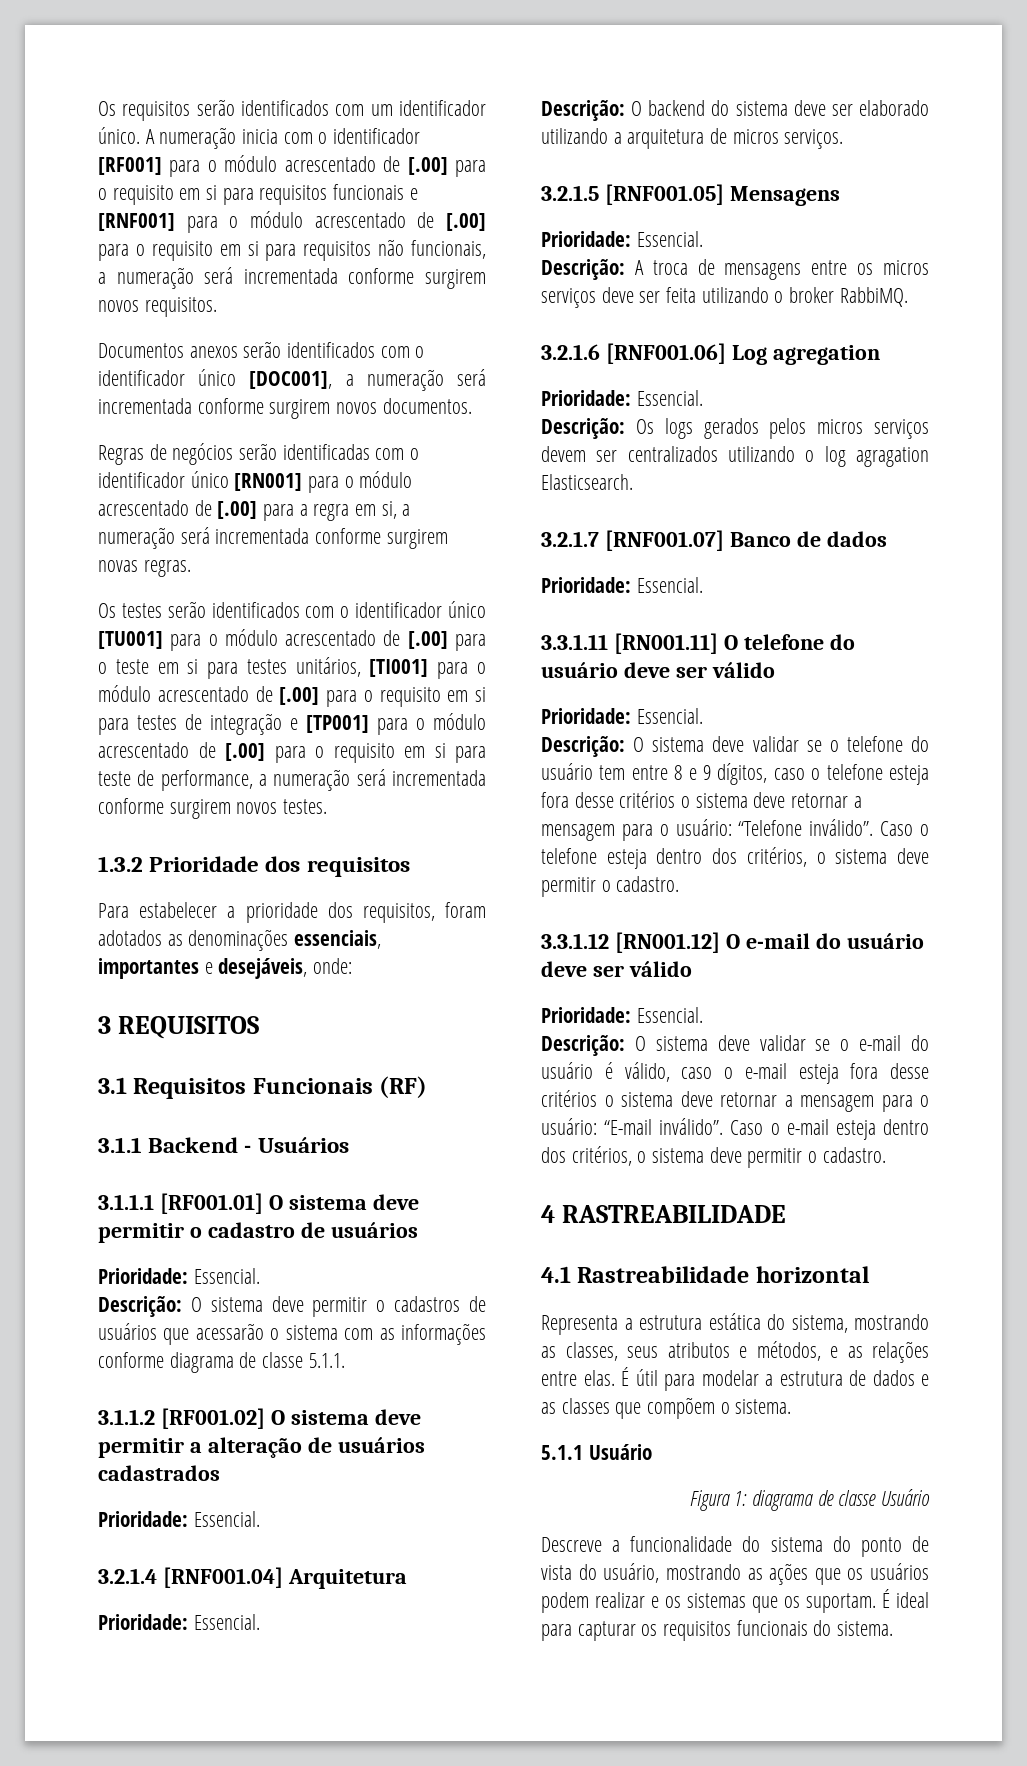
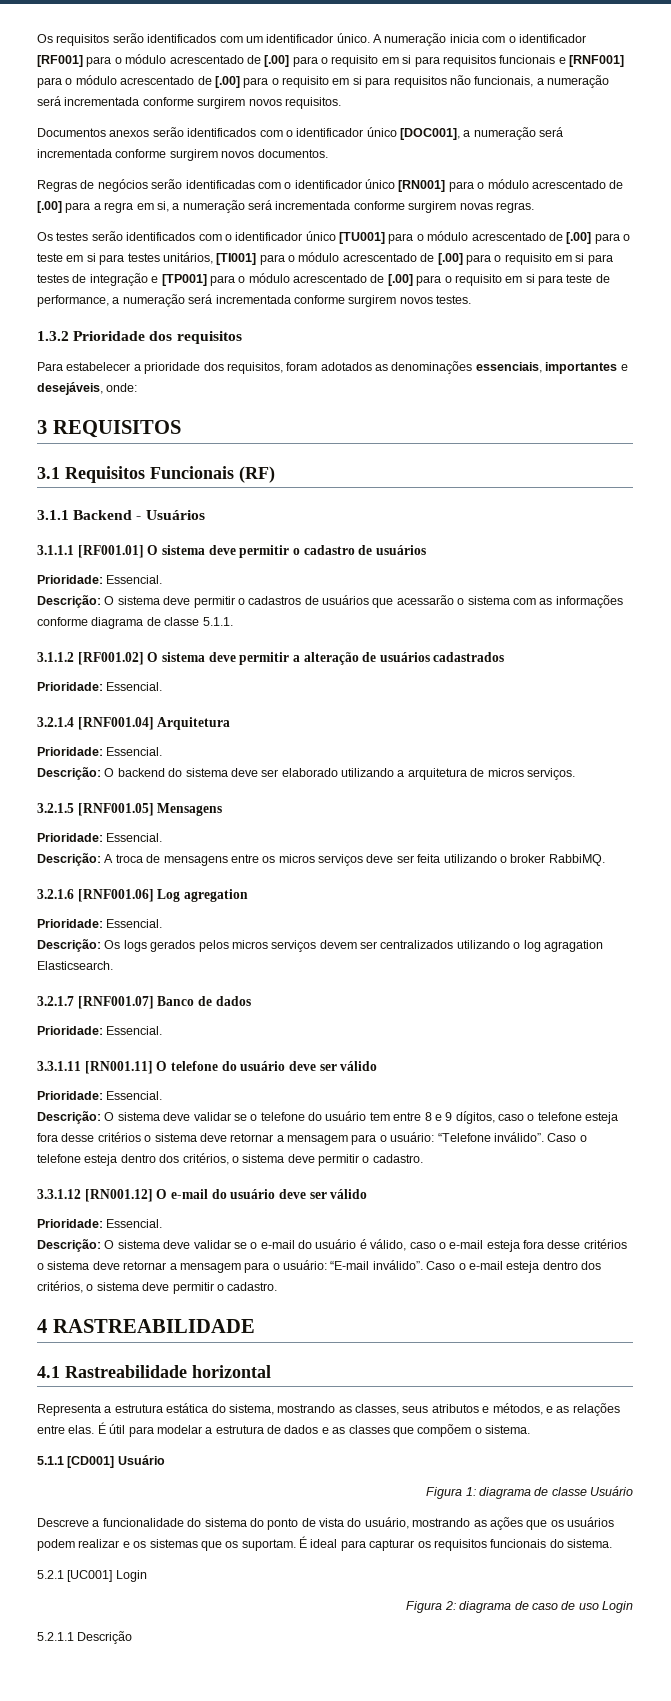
- 5.1.1 Usuário
+ 5.1.1 [CD001] Usuário
+ 5.2.1 [UC001] Login
+ Figura 2: diagrama de caso de uso Login
+ 5.2.1.1 Descrição

